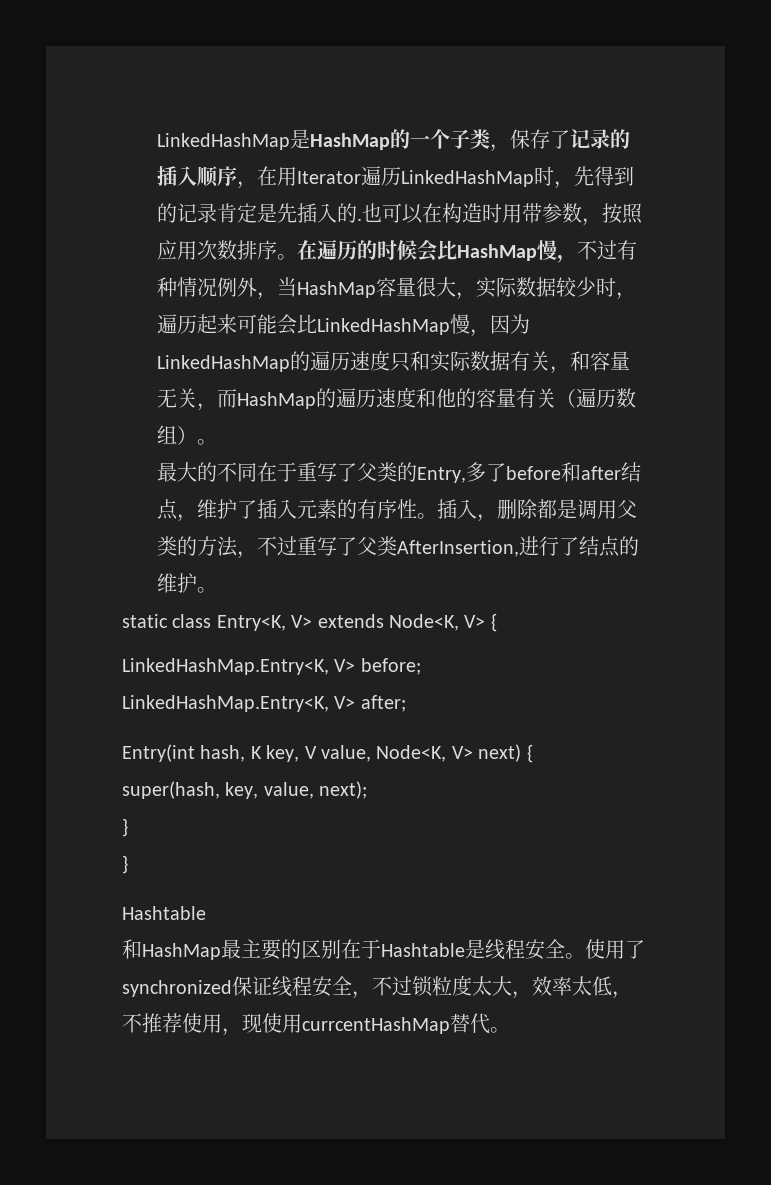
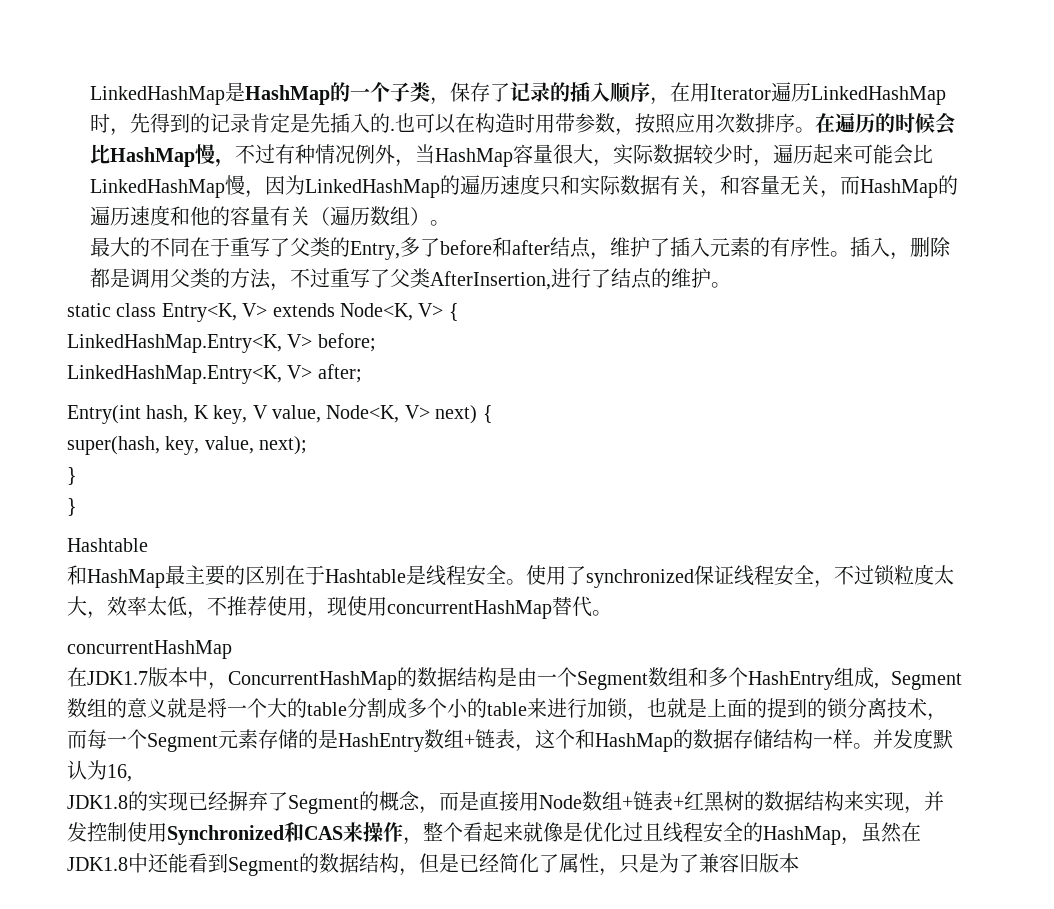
- 使用了synchronized保证线程安全，不过锁粒度太大，效率太低，不推荐使用，现使用currcentHashMap替代。
+ 使用了synchronized保证线程安全，不过锁粒度太大，效率太低，不推荐使用，现使用concurrentHashMap替代。
+ concurrentHashMap
+ 在JDK1.7版本中，ConcurrentHashMap的数据结构是由一个Segment数组和多个HashEntry组成, Segment数组的意义就是将一个大的table分割成多个小的table来进行加锁，也就是上面的提到的锁分离技术，而每一个Segment元素存储的是HashEntry数组+链表，这个和HashMap的数据存储结构一样。并发度默认为16,
+ JDK1.8的实现已经摒弃了Segment的概念，而是直接用Node数组+链表+红黑树的数据结构来实现，并发控制使用Synchronized和CAS来操作，整个看起来就像是优化过且线程安全的HashMap，虽然在JDK1.8中还能看到Segment的数据结构，但是已经简化了属性，只是为了兼容旧版本

